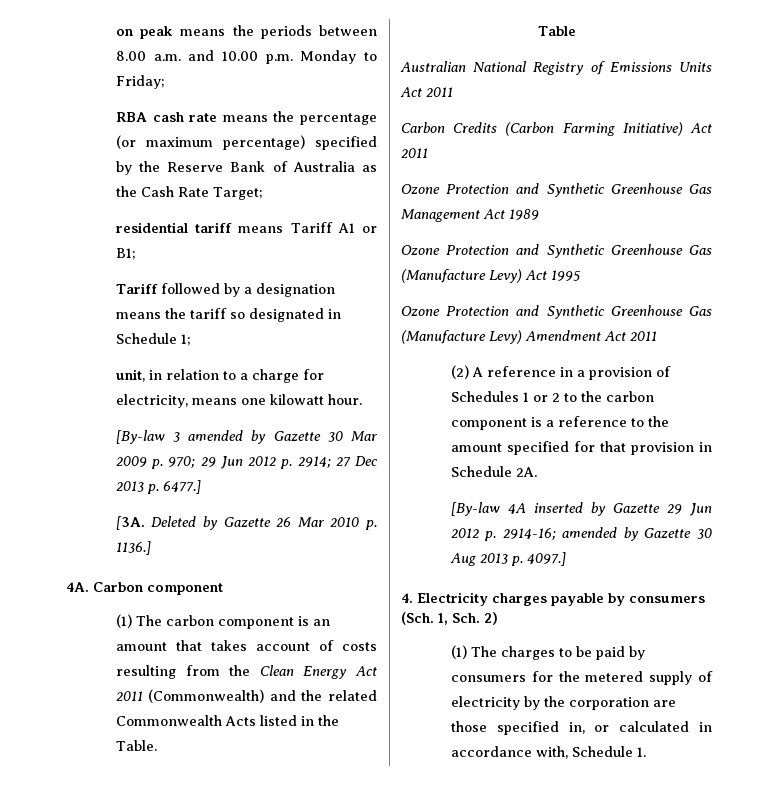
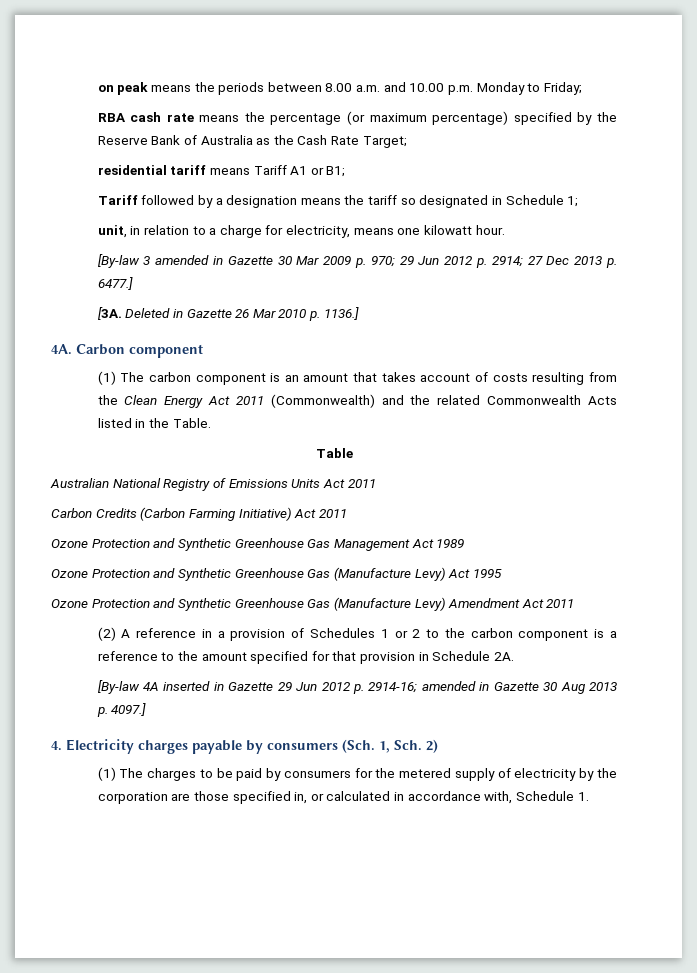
- [By-law 3 amended by Gazette 30 Mar 2009 p. 970; 29 Jun 2012 p. 2914; 27 Dec 2013 p. 6477.]
+ [By-law 3 amended in Gazette 30 Mar 2009 p. 970; 29 Jun 2012 p. 2914; 27 Dec 2013 p. 6477.]
- Deleted by Gazette 26 Mar 2010 p. 1136.]
+ Deleted in Gazette 26 Mar 2010 p. 1136.]
- [By-law 4A inserted by Gazette 29 Jun 2012 p. 2914-16; amended by Gazette 30 Aug 2013 p. 4097.]
+ [By-law 4A inserted in Gazette 29 Jun 2012 p. 2914-16; amended in Gazette 30 Aug 2013 p. 4097.]

